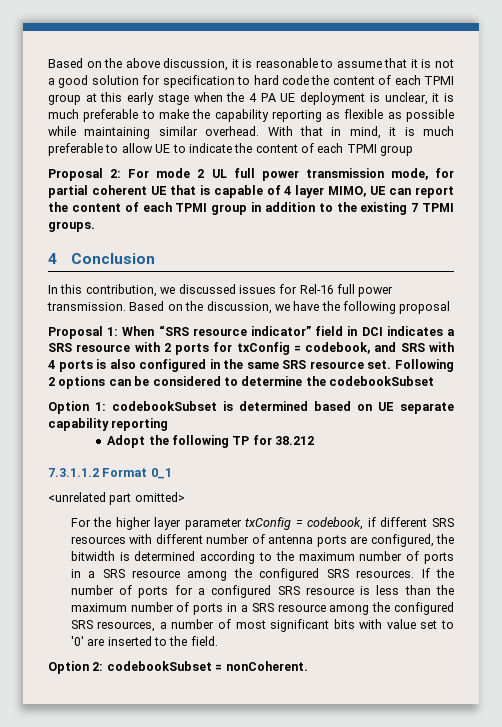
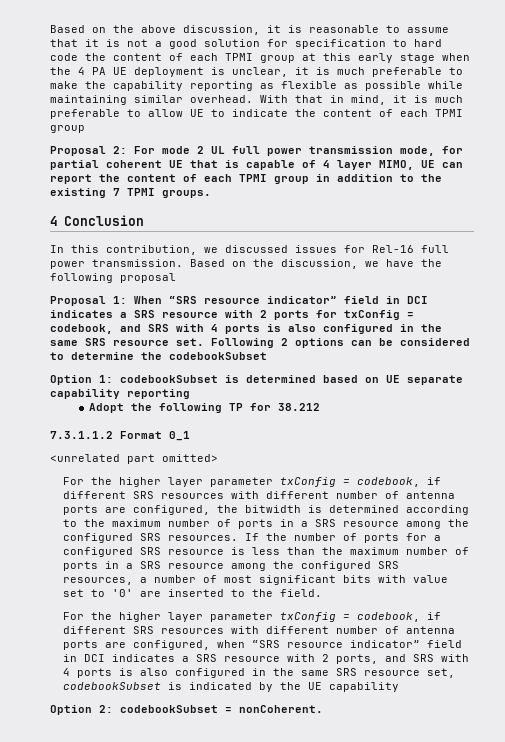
+ For the higher layer parameter txConfig = codebook, if different SRS resources with different number of antenna ports are configured, when “SRS resource indicator” field in DCI indicates a SRS resource with 2 ports, and SRS with 4 ports is also configured in the same SRS resource set, codebookSubset is indicated by the UE capability

